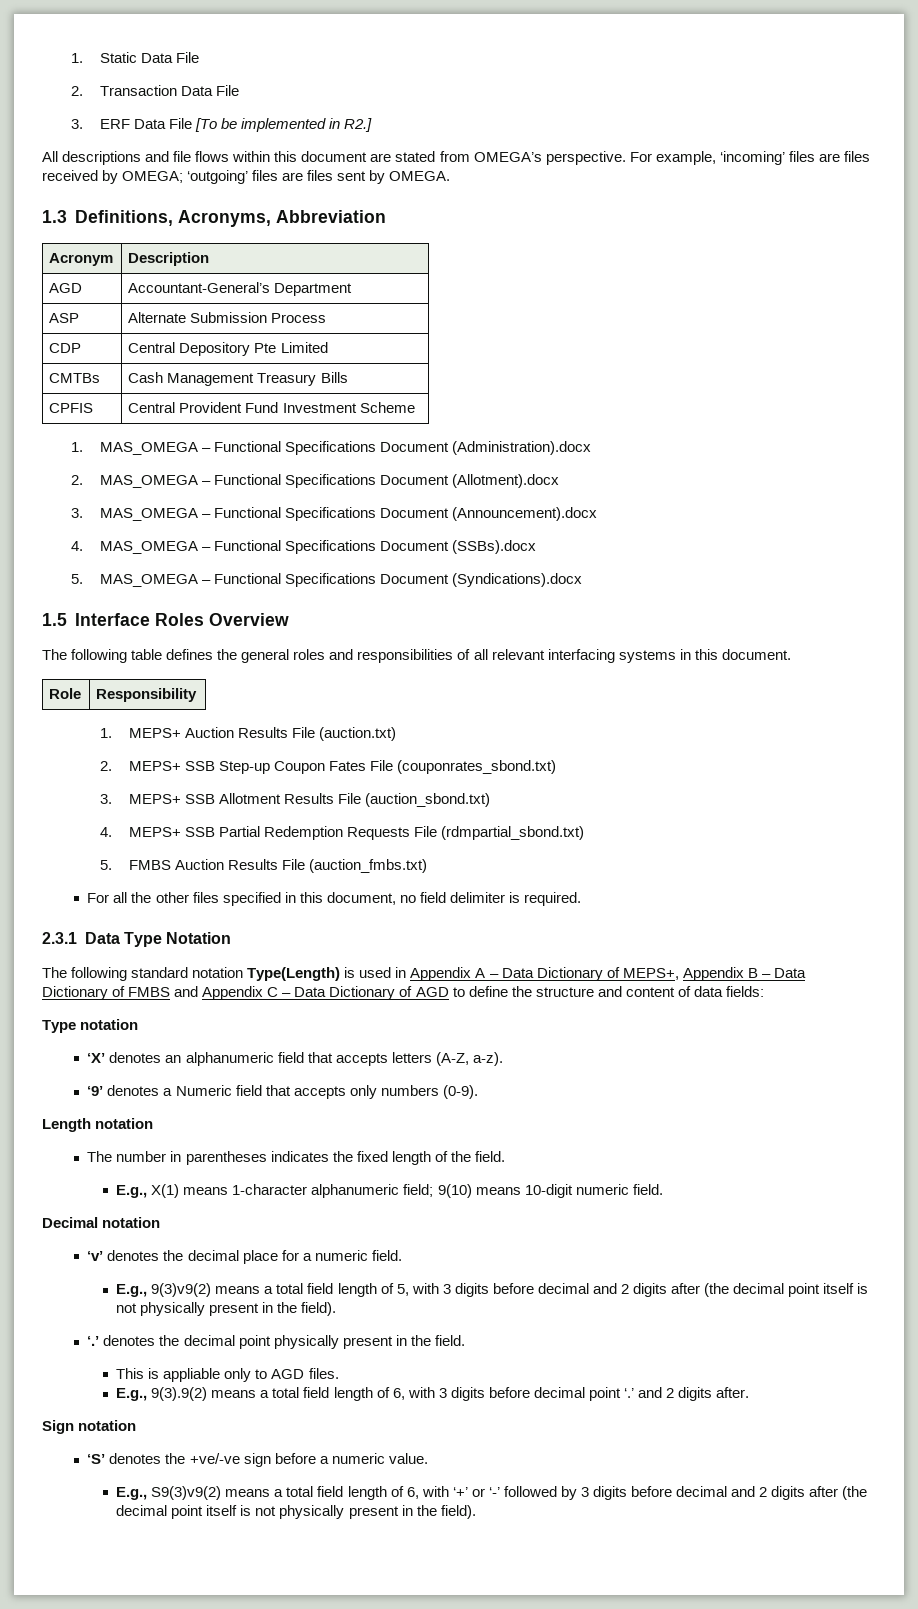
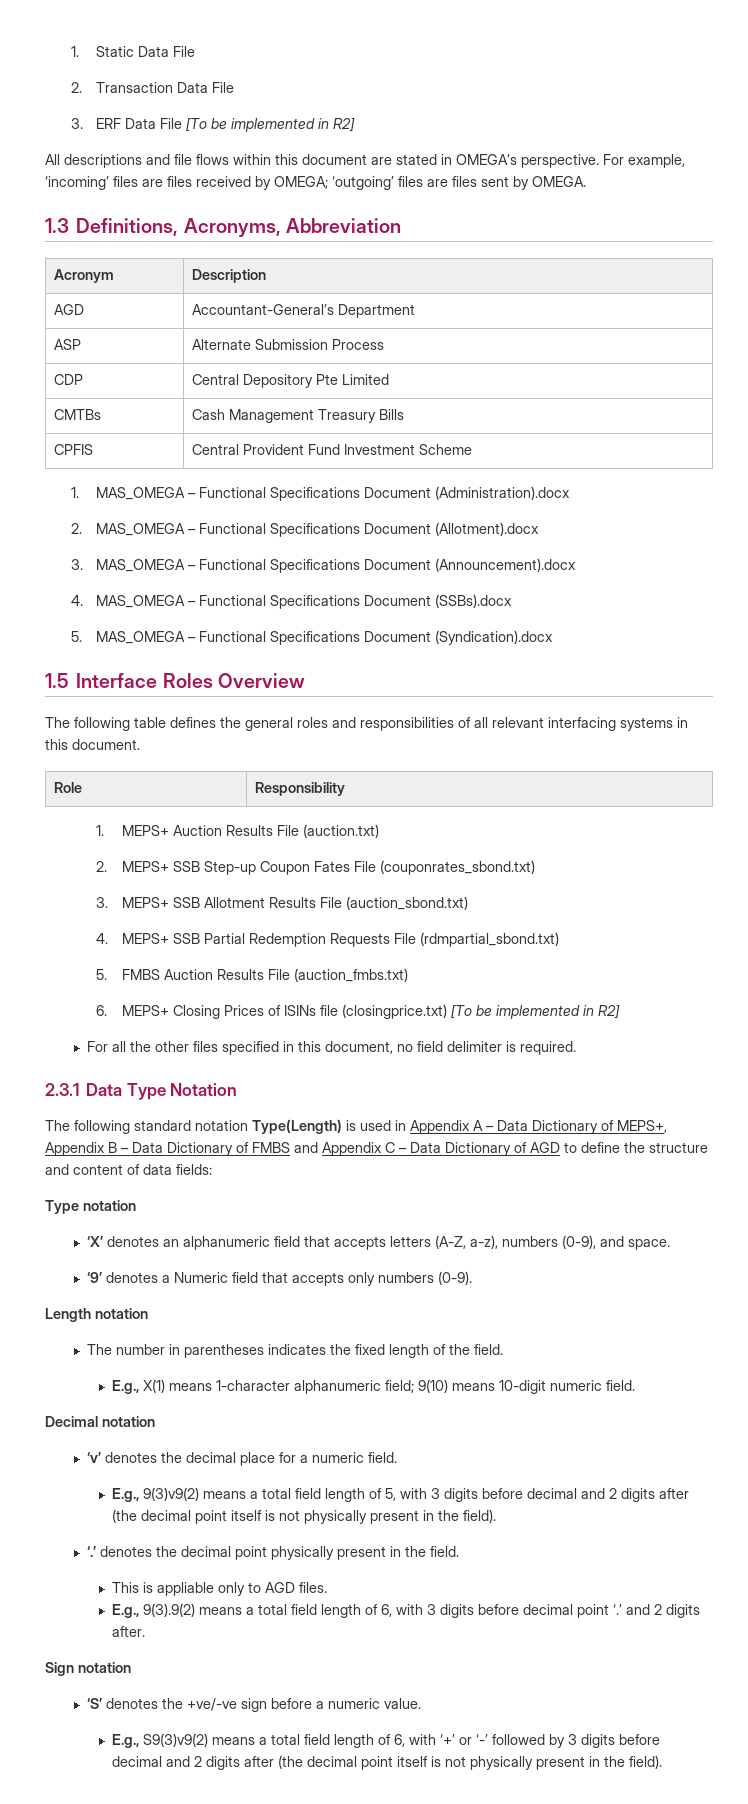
- 3. ERF Data File [To be implemented in R2.]
+ 3. ERF Data File [To be implemented in R2]
- All descriptions and file flows within this document are stated from OMEGA’s perspective.
+ All descriptions and file flows within this document are stated in OMEGA’s perspective.
- 5. MAS_OMEGA – Functional Specifications Document (Syndications).docx
+ 5. MAS_OMEGA – Functional Specifications Document (Syndication).docx
+ 6. MEPS+ Closing Prices of ISINs file (closingprice.txt) [To be implemented in R2]
- ‘X’ denotes an alphanumeric field that accepts letters (A-Z, a-z).
+ ‘X’ denotes an alphanumeric field that accepts letters (A-Z, a-z), numbers (0-9), and space.

